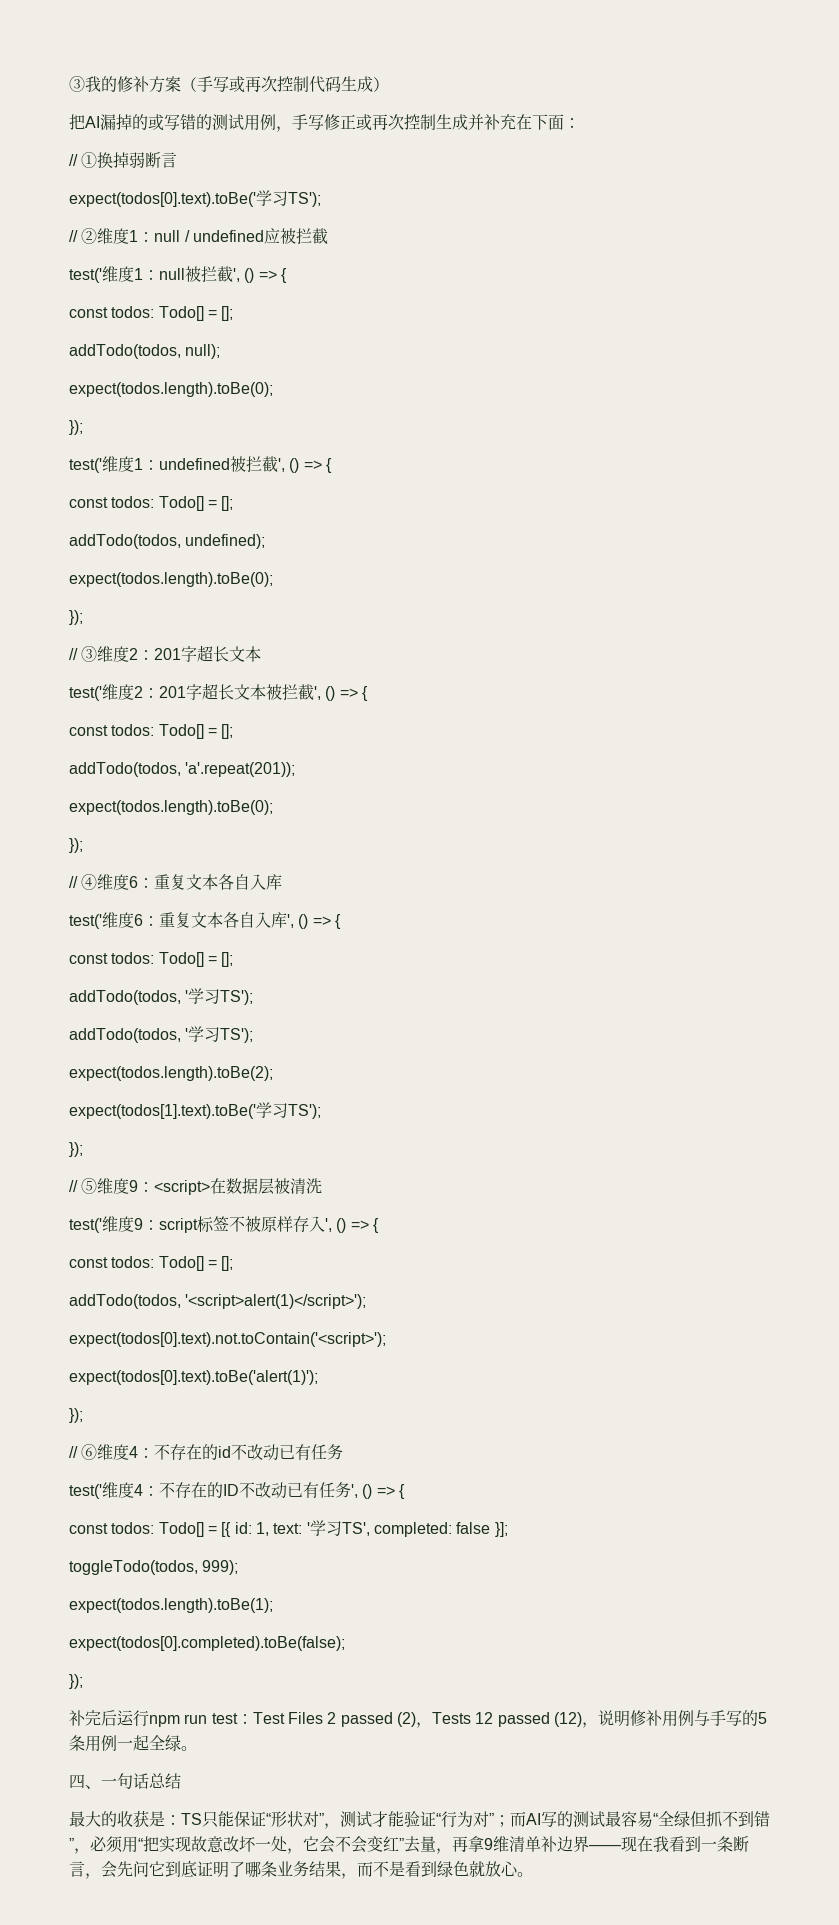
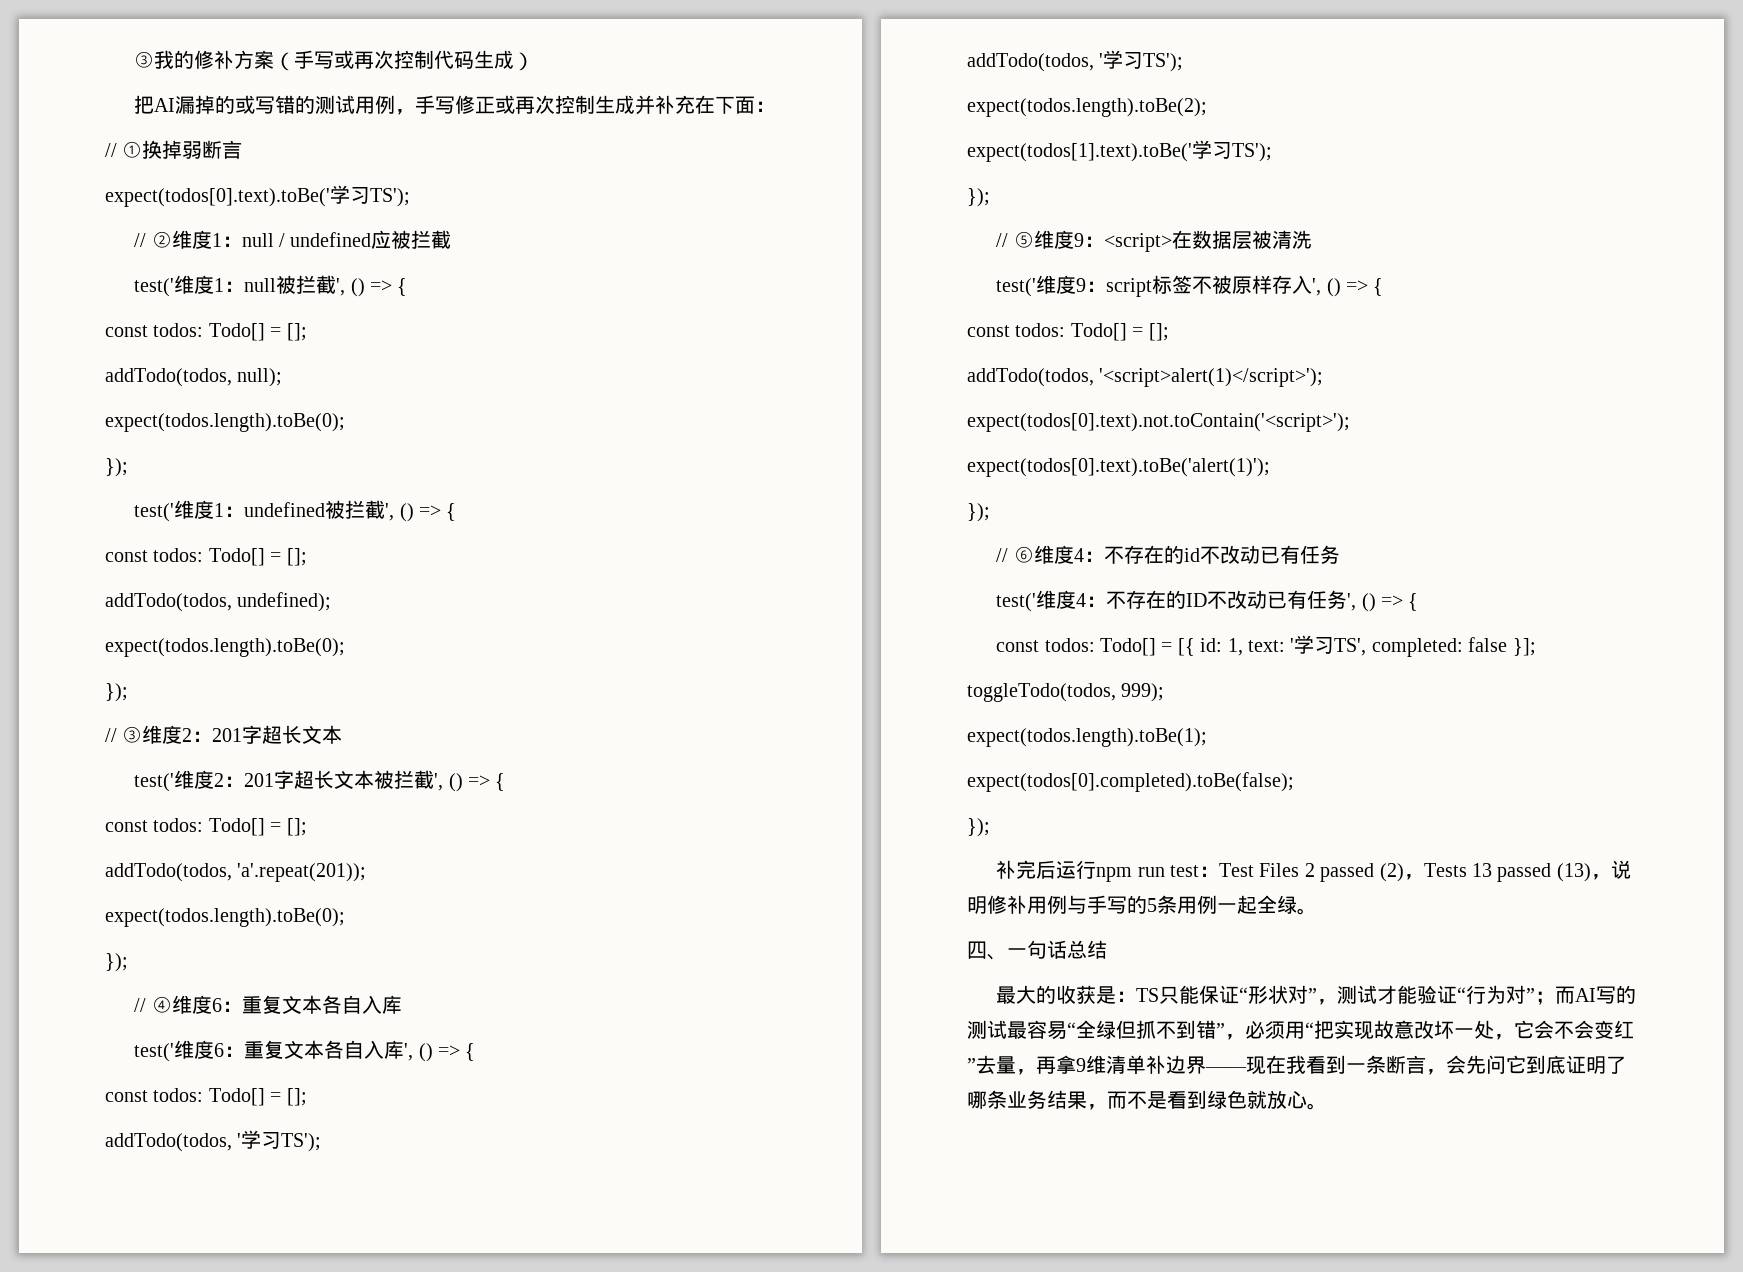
- 补完后运行npm run test：Test Files 2 passed (2)，Tests 12 passed (12)，说明修补用例与手写的5条用例一起全绿。
+ 补完后运行npm run test：Test Files 2 passed (2)，Tests 13 passed (13)，说明修补用例与手写的5条用例一起全绿。

